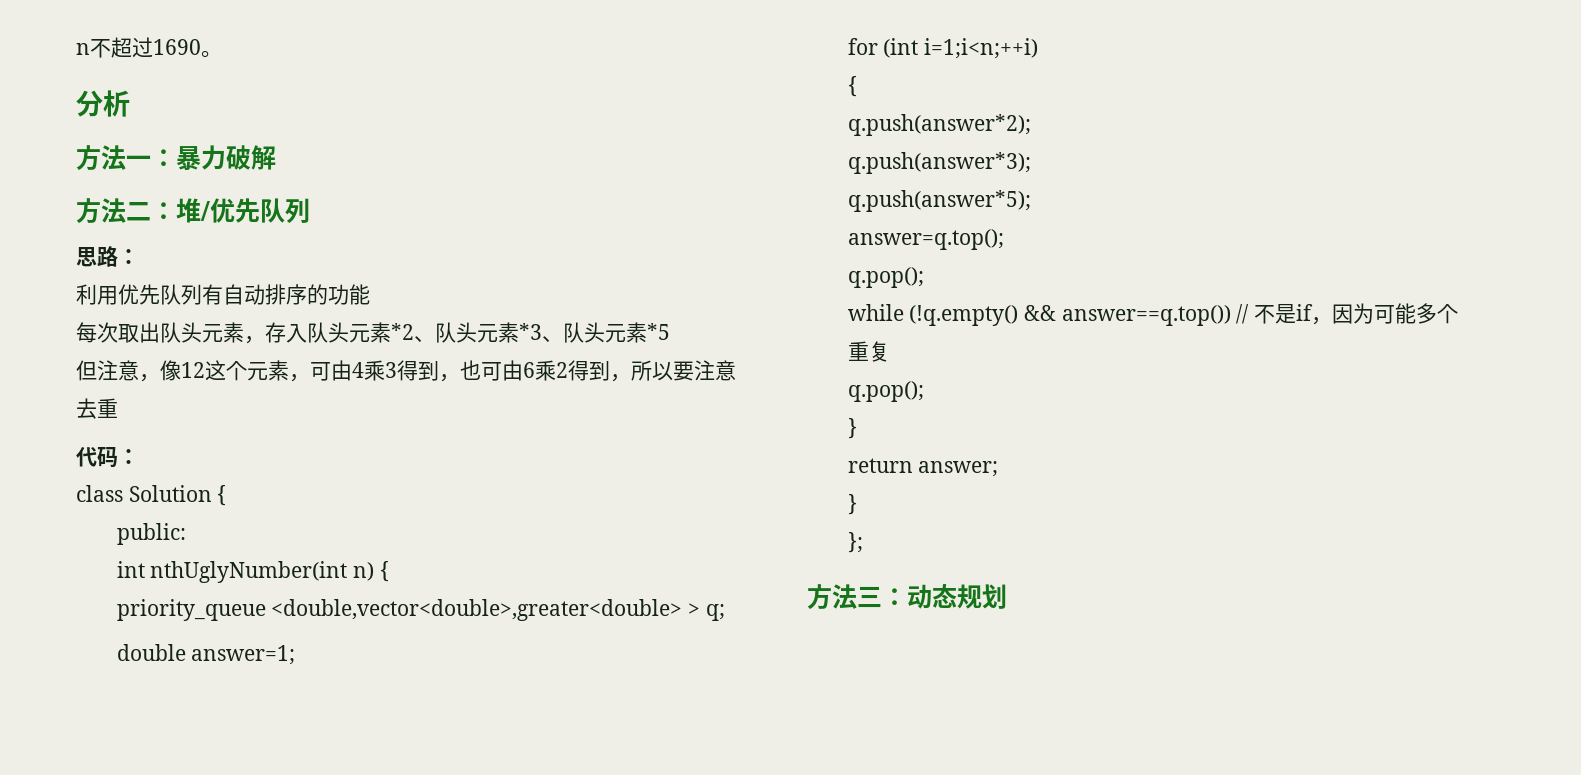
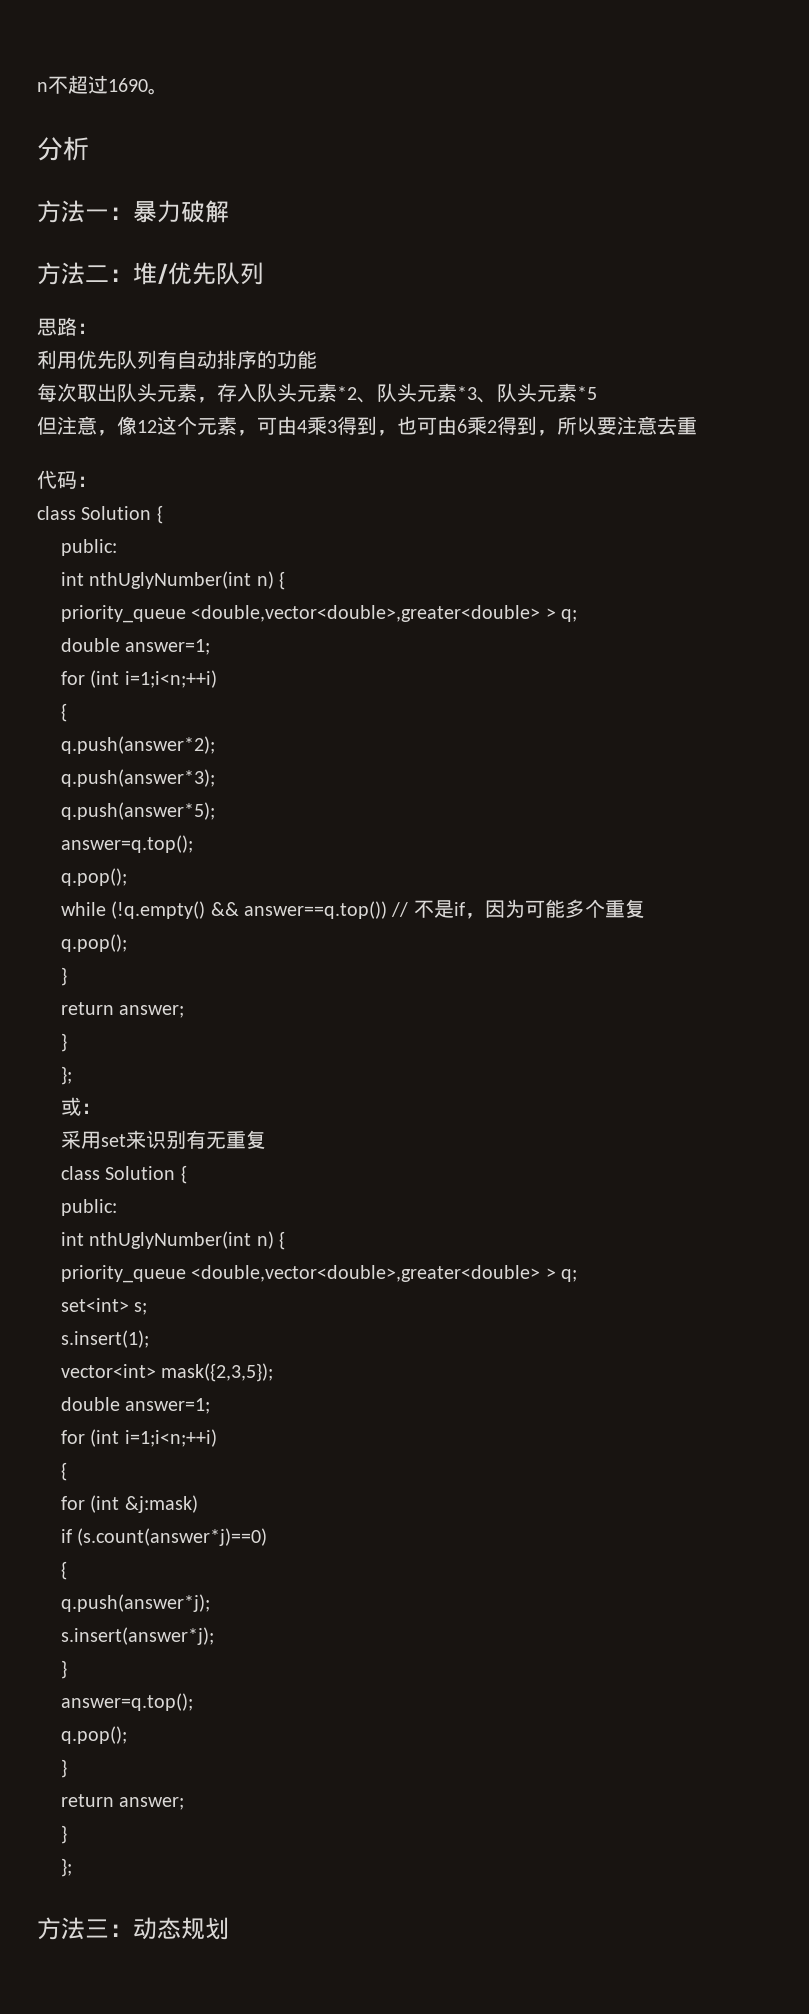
+ 或：
+ 采用set来识别有无重复
+ class Solution {
+ public:
+ int nthUglyNumber(int n) {
+ priority_queue <double,vector<double>,greater<double> > q;
+ set<int> s;
+ s.insert(1);
+ vector<int> mask({2,3,5});
+ double answer=1;
+ for (int i=1;i<n;++i)
+ {
+ for (int &j:mask)
+ if (s.count(answer*j)==0)
+ {
+ q.push(answer*j);
+ s.insert(answer*j);
+ }
+ answer=q.top();
+ q.pop();
+ }
+ return answer;
+ }
+ };

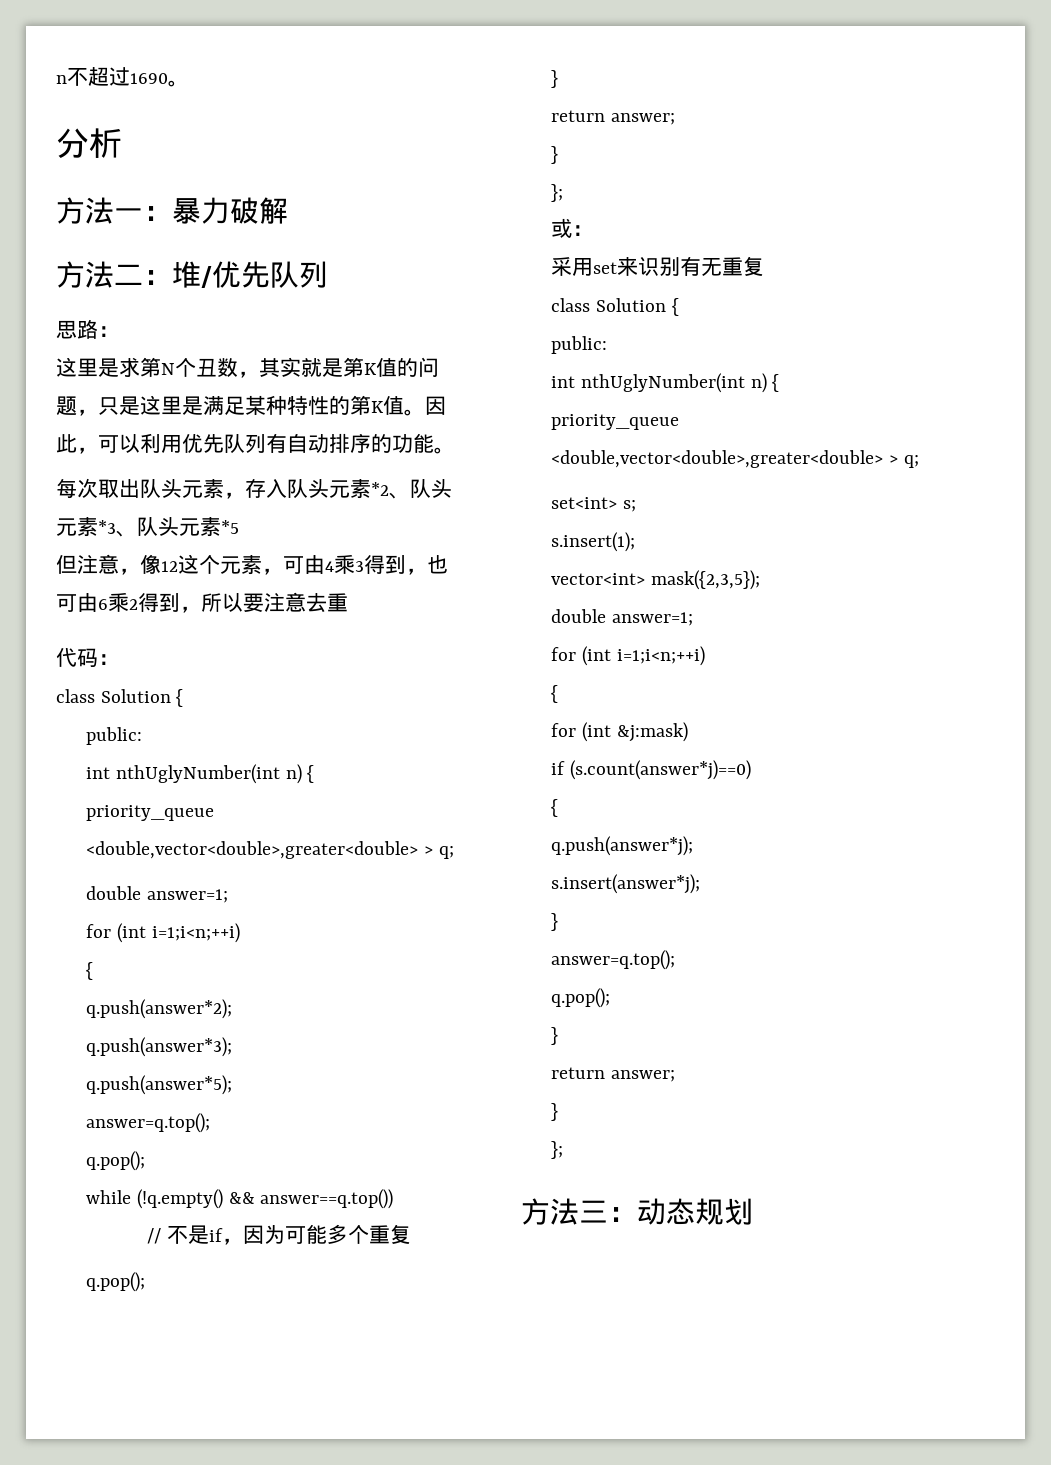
- 利用优先队列有自动排序的功能
+ 这里是求第N个丑数，其实就是第K值的问题，只是这里是满足某种特性的第K值。因此，可以利用优先队列有自动排序的功能。
- while (!q.empty() && answer==q.top()) // 不是if，因为可能多个重复
+ while (!q.empty() && answer==q.top())
+ // 不是if，因为可能多个重复

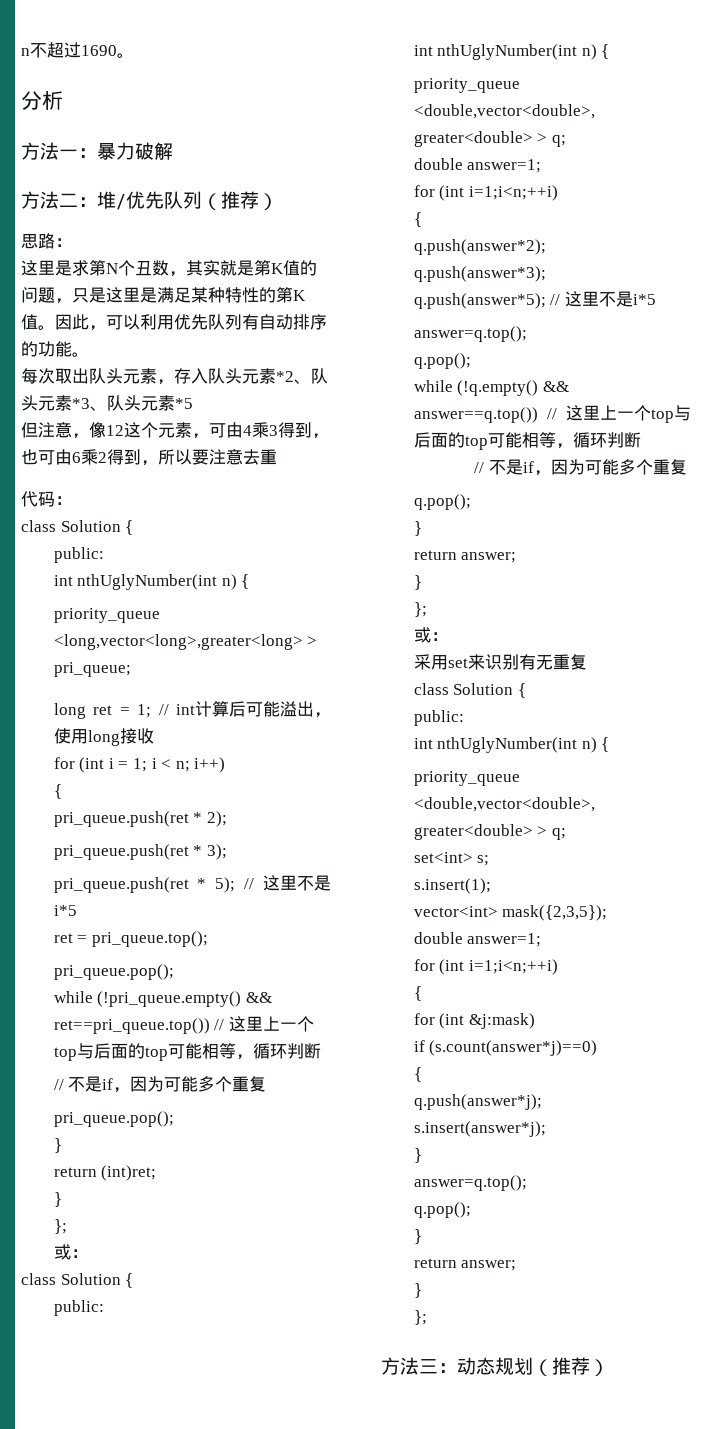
- 方法二：堆/优先队列
+ 方法二：堆/优先队列（推荐）
+ priority_queue <long,vector<long>,greater<long> > pri_queue;
+ long ret = 1; // int计算后可能溢出，使用long接收
+ for (int i = 1; i < n; i++)
+ {
+ pri_queue.push(ret * 2);
+ pri_queue.push(ret * 3);
+ pri_queue.push(ret * 5); // 这里不是i*5
+ ret = pri_queue.top();
+ pri_queue.pop();
+ while (!pri_queue.empty() && ret==pri_queue.top()) // 这里上一个top与后面的top可能相等，循环判断
+ // 不是if，因为可能多个重复
+ pri_queue.pop();
+ }
+ return (int)ret;
+ }
+ };
+ 或：
+ class Solution {
+ public:
+ int nthUglyNumber(int n) {
- q.push(answer*5);
+ q.push(answer*5); // 这里不是i*5
- while (!q.empty() && answer==q.top())
+ while (!q.empty() && answer==q.top()) // 这里上一个top与后面的top可能相等，循环判断
- 方法三：动态规划
+ 方法三：动态规划（推荐）

